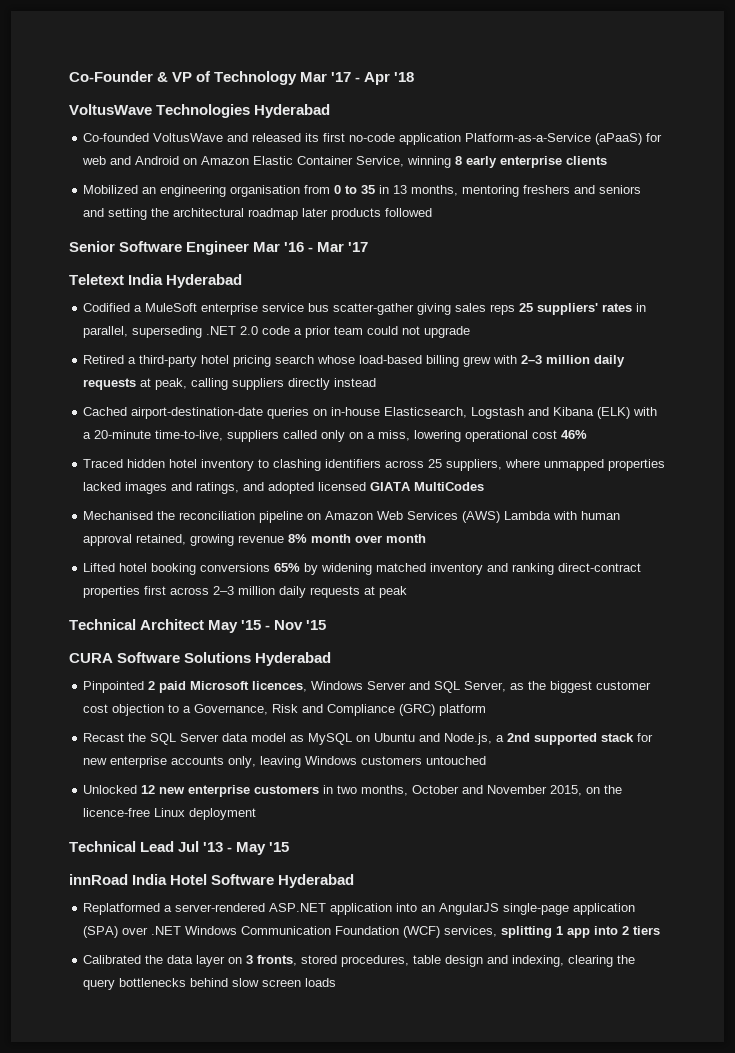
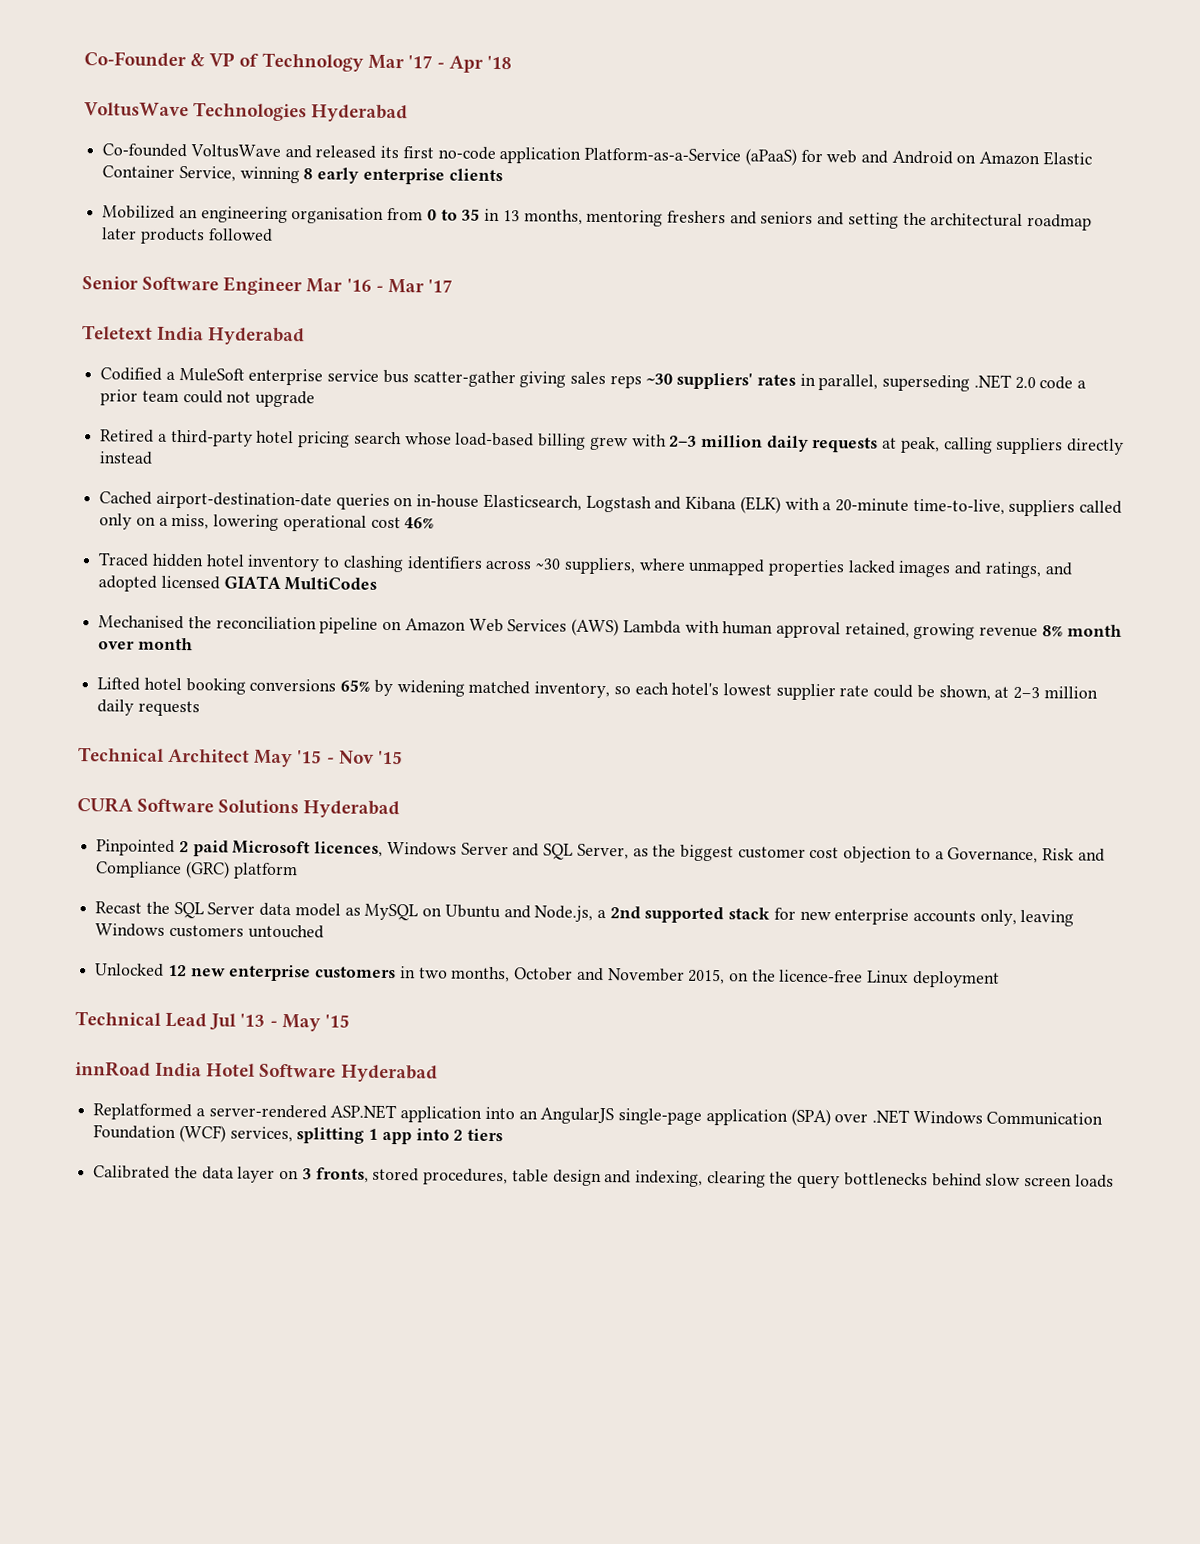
- Codified a MuleSoft enterprise service bus scatter-gather giving sales reps 25 suppliers' rates in parallel, superseding .NET 2.0 code a prior team could not upgrade
+ Codified a MuleSoft enterprise service bus scatter-gather giving sales reps ~30 suppliers' rates in parallel, superseding .NET 2.0 code a prior team could not upgrade
- Traced hidden hotel inventory to clashing identifiers across 25 suppliers, where unmapped properties lacked images and ratings, and adopted licensed GIATA MultiCodes
+ Traced hidden hotel inventory to clashing identifiers across ~30 suppliers, where unmapped properties lacked images and ratings, and adopted licensed GIATA MultiCodes
- Lifted hotel booking conversions 65% by widening matched inventory and ranking direct-contract properties first across 2–3 million daily requests at peak
+ Lifted hotel booking conversions 65% by widening matched inventory, so each hotel's lowest supplier rate could be shown, at 2–3 million daily requests

